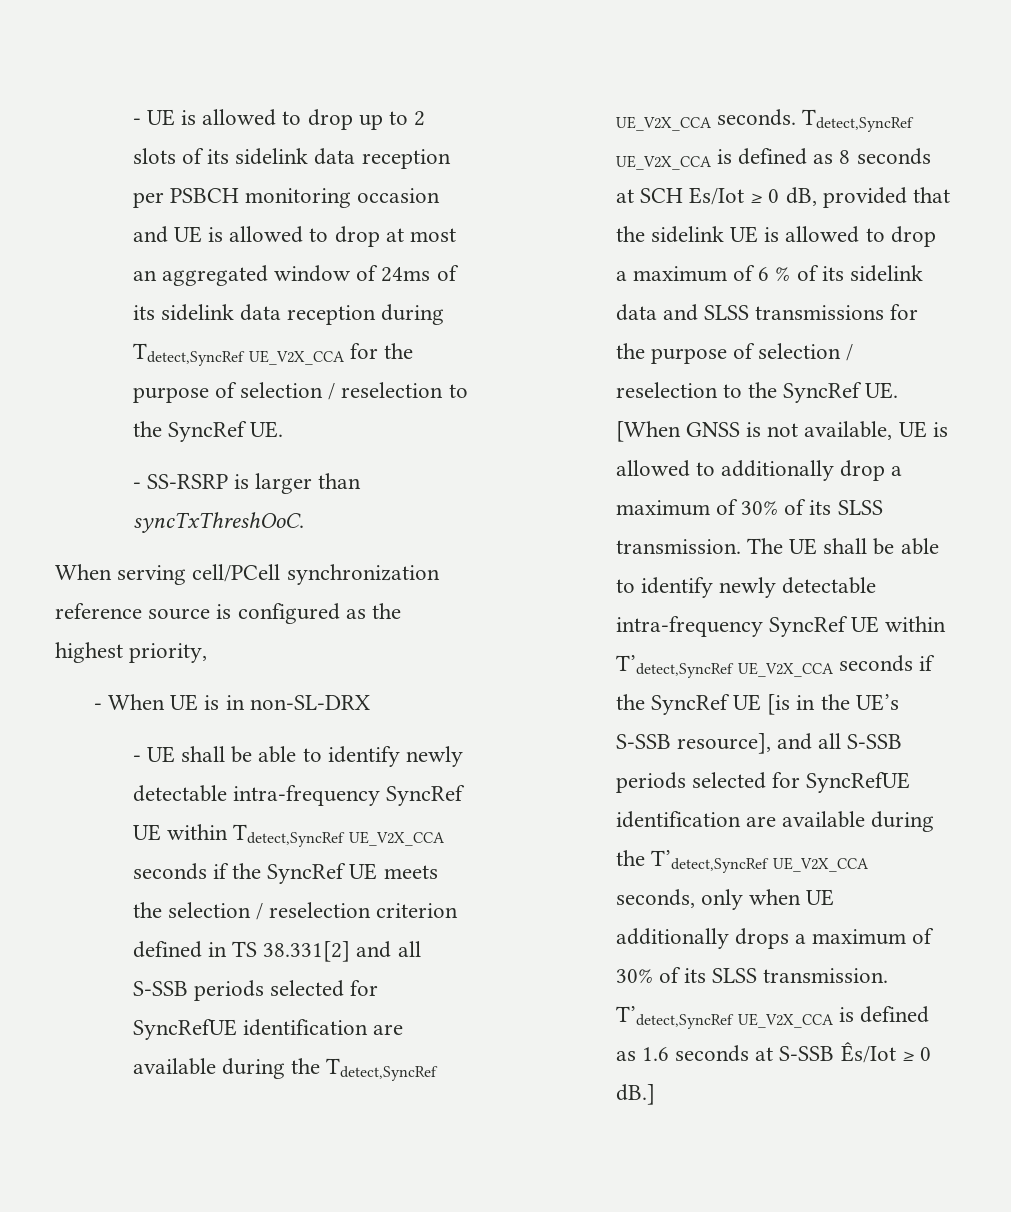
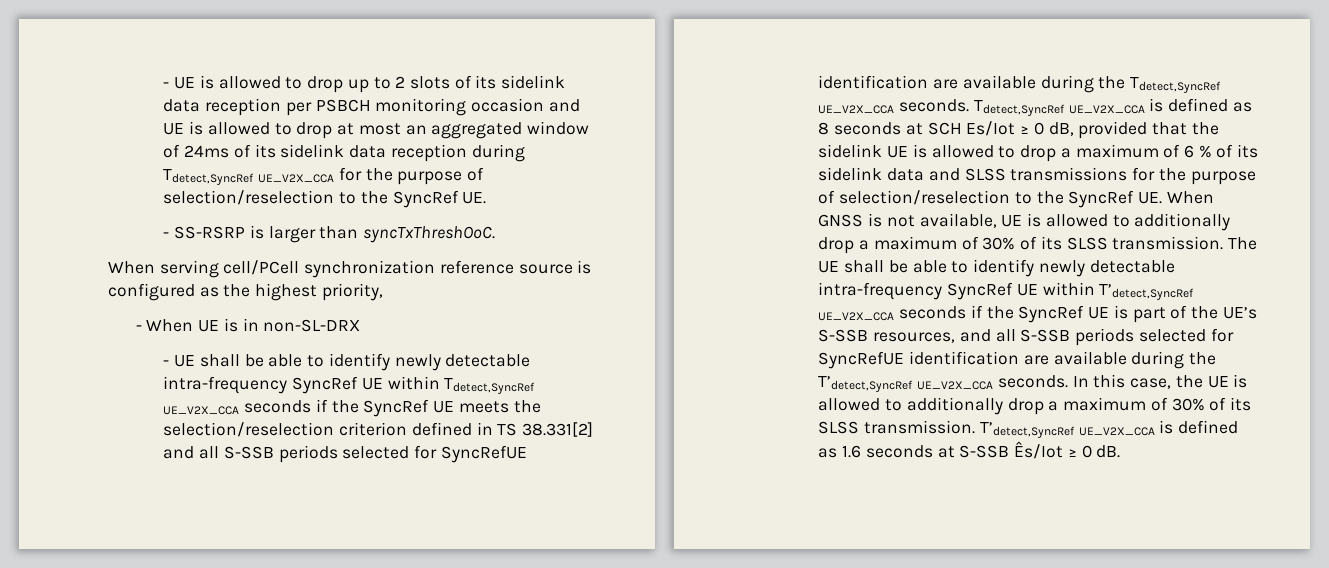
- - UE is allowed to drop up to 2 slots of its sidelink data reception per PSBCH monitoring occasion and UE is allowed to drop at most an aggregated window of 24ms of its sidelink data reception during Tdetect,SyncRef UE_V2X_CCA for the purpose of selection / reselection to the SyncRef UE.
+ - UE is allowed to drop up to 2 slots of its sidelink data reception per PSBCH monitoring occasion and UE is allowed to drop at most an aggregated window of 24ms of its sidelink data reception during Tdetect,SyncRef UE_V2X_CCA for the purpose of selection/reselection to the SyncRef UE.
- - UE shall be able to identify newly detectable intra-frequency SyncRef UE within Tdetect,SyncRef UE_V2X_CCA seconds if the SyncRef UE meets the selection / reselection criterion defined in TS 38.331[2] and all S-SSB periods selected for SyncRefUE identification are available during the Tdetect,SyncRef UE_V2X_CCA seconds.
+ - UE shall be able to identify newly detectable intra-frequency SyncRef UE within Tdetect,SyncRef UE_V2X_CCA seconds if the SyncRef UE meets the selection/reselection criterion defined in TS 38.331[2] and all S-SSB periods selected for SyncRefUE identification are available during the Tdetect,SyncRef UE_V2X_CCA seconds.
- Tdetect,SyncRef UE_V2X_CCA is defined as 8 seconds at SCH Es/Iot ≥ 0 dB, provided that the sidelink UE is allowed to drop a maximum of 6 % of its sidelink data and SLSS transmissions for the purpose of selection / reselection to the SyncRef UE. [When GNSS is not available, UE is allowed to additionally drop a maximum of 30% of its SLSS transmission.
+ Tdetect,SyncRef UE_V2X_CCA is defined as 8 seconds at SCH Es/Iot ≥ 0 dB, provided that the sidelink UE is allowed to drop a maximum of 6 % of its sidelink data and SLSS transmissions for the purpose of selection/reselection to the SyncRef UE. When GNSS is not available, UE is allowed to additionally drop a maximum of 30% of its SLSS transmission.
- The UE shall be able to identify newly detectable intra-frequency SyncRef UE within T’detect,SyncRef UE_V2X_CCA seconds if the SyncRef UE [is in the UE’s S-SSB resource], and all S-SSB periods selected for SyncRefUE identification are available during the T’detect,SyncRef UE_V2X_CCA seconds, only when UE additionally drops a maximum of 30% of its SLSS transmission.
+ The UE shall be able to identify newly detectable intra-frequency SyncRef UE within T’detect,SyncRef UE_V2X_CCA seconds if the SyncRef UE is part of the UE’s S-SSB resources, and all S-SSB periods selected for SyncRefUE identification are available during the T’detect,SyncRef UE_V2X_CCA seconds. In this case, the UE is allowed to additionally drop a maximum of 30% of its SLSS transmission.
- T’detect,SyncRef UE_V2X_CCA is defined as 1.6 seconds at S-SSB Ês/Iot ≥ 0 dB.]
+ T’detect,SyncRef UE_V2X_CCA is defined as 1.6 seconds at S-SSB Ês/Iot ≥ 0 dB.

